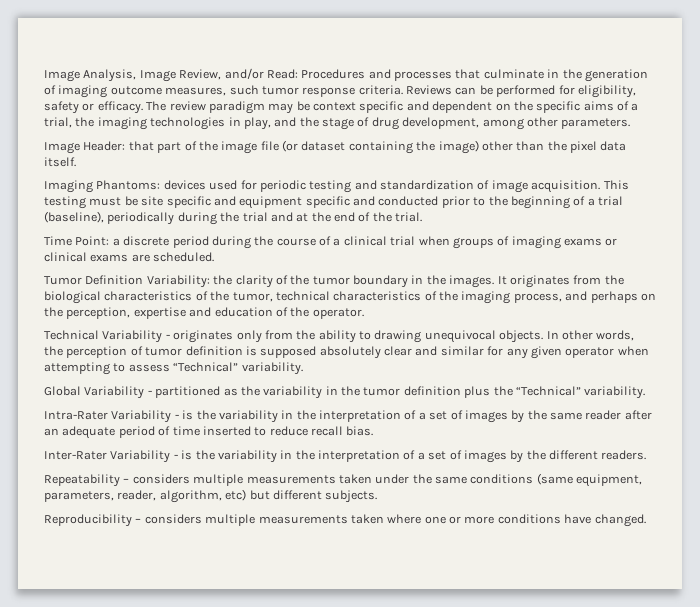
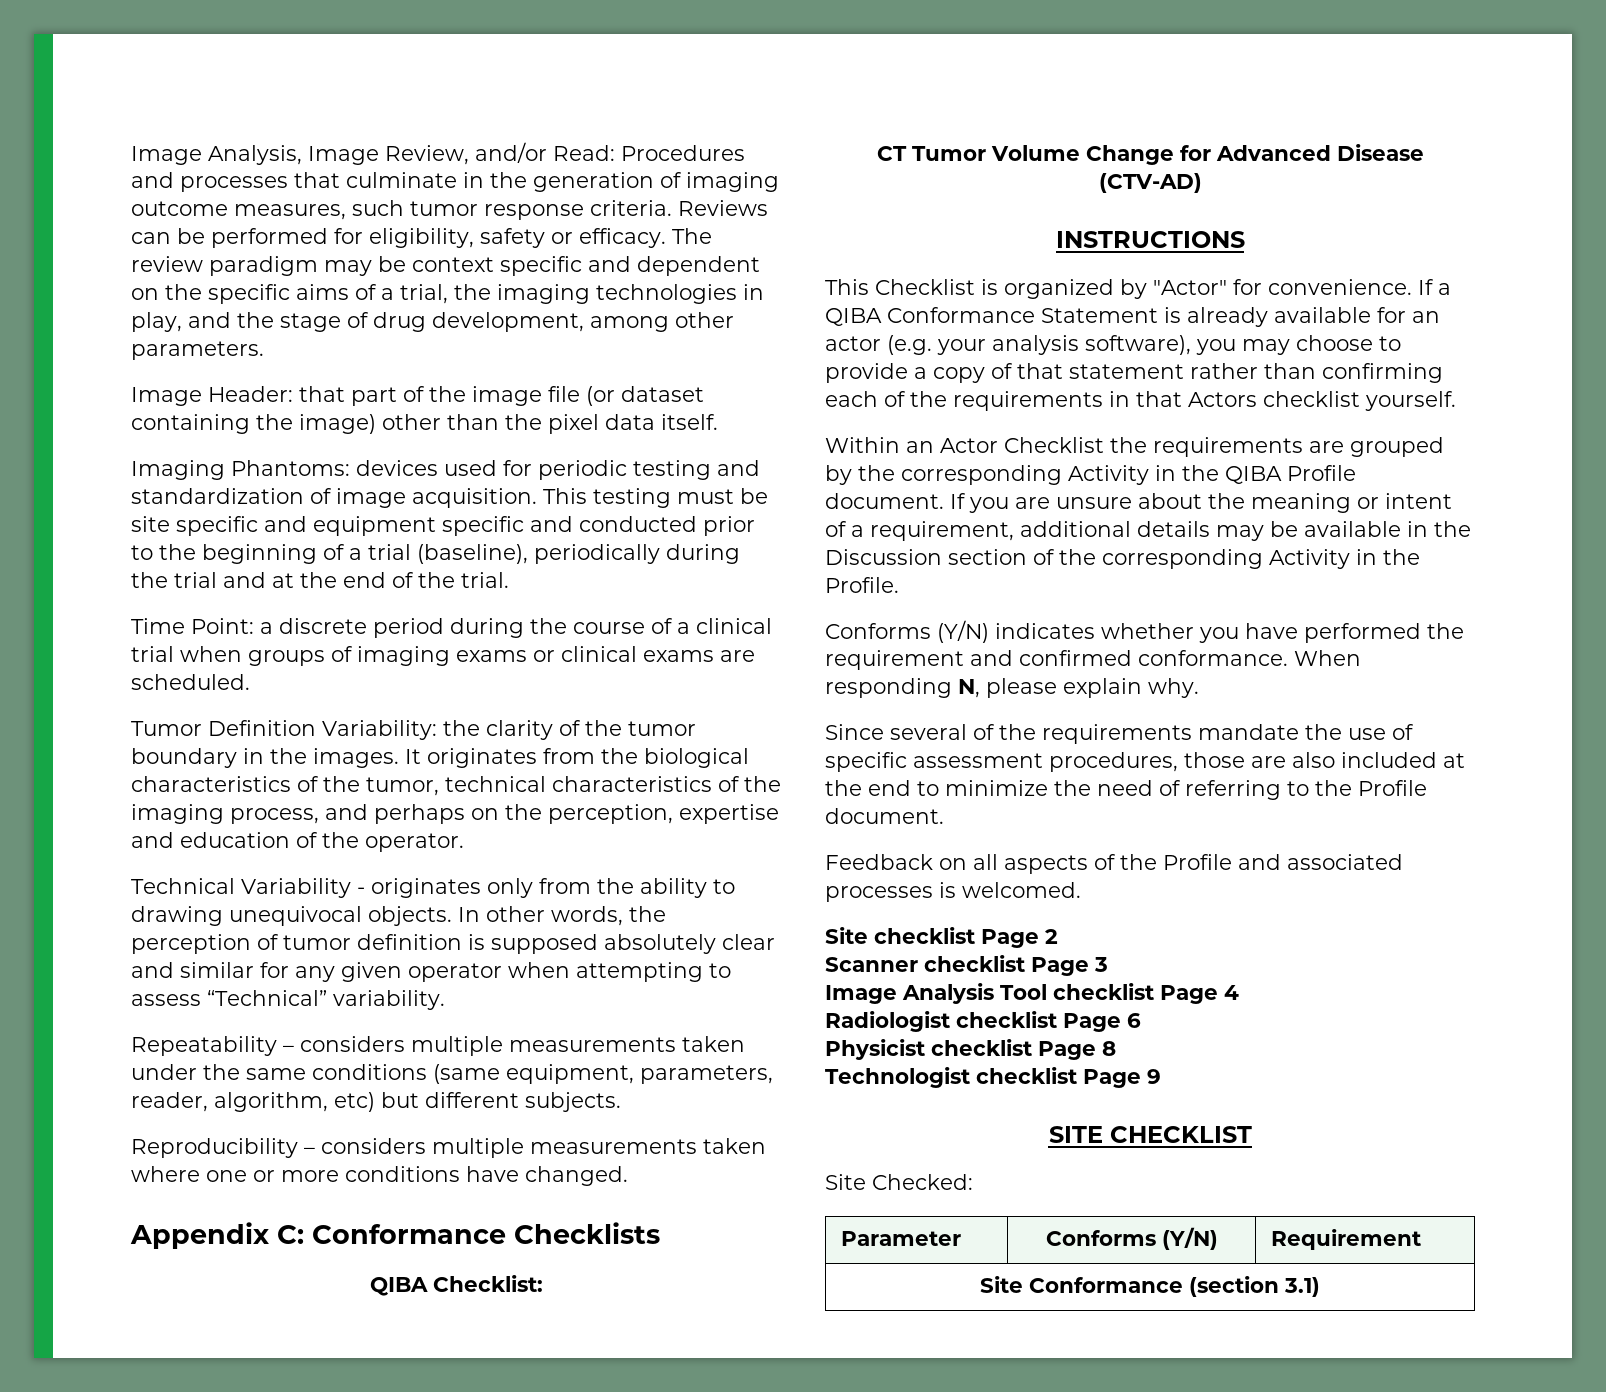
- Global Variability - partitioned as the variability in the tumor definition plus the “Technical” variability.
- Intra-Rater Variability - is the variability in the interpretation of a set of images by the same reader after an adequate period of time inserted to reduce recall bias.
- Inter-Rater Variability - is the variability in the interpretation of a set of images by the different readers.
+ Appendix C: Conformance Checklists
+ QIBA Checklist:
+ CT Tumor Volume Change for Advanced Disease (CTV-AD)
+ INSTRUCTIONS
+ This Checklist is organized by "Actor" for convenience. If a QIBA Conformance Statement is already available for an actor (e.g. your analysis software), you may choose to provide a copy of that statement rather than confirming each of the requirements in that Actors checklist yourself.
+ Within an Actor Checklist the requirements are grouped by the corresponding Activity in the QIBA Profile document. If you are unsure about the meaning or intent of a requirement, additional details may be available in the Discussion section of the corresponding Activity in the Profile.
+ Conforms (Y/N) indicates whether you have performed the requirement and confirmed conformance. When responding N, please explain why.
+ Since several of the requirements mandate the use of specific assessment procedures, those are also included at the end to minimize the need of referring to the Profile document.
+ Feedback on all aspects of the Profile and associated processes is welcomed.
+ Site checklist Page 2
+ Scanner checklist Page 3
+ Image Analysis Tool checklist Page 4
+ Radiologist checklist Page 6
+ Physicist checklist Page 8
+ Technologist checklist Page 9
+ SITE CHECKLIST
+ Site Checked:
+ Parameter | Conforms (Y/N) | Requirement
+ Site Conformance (section 3.1)

